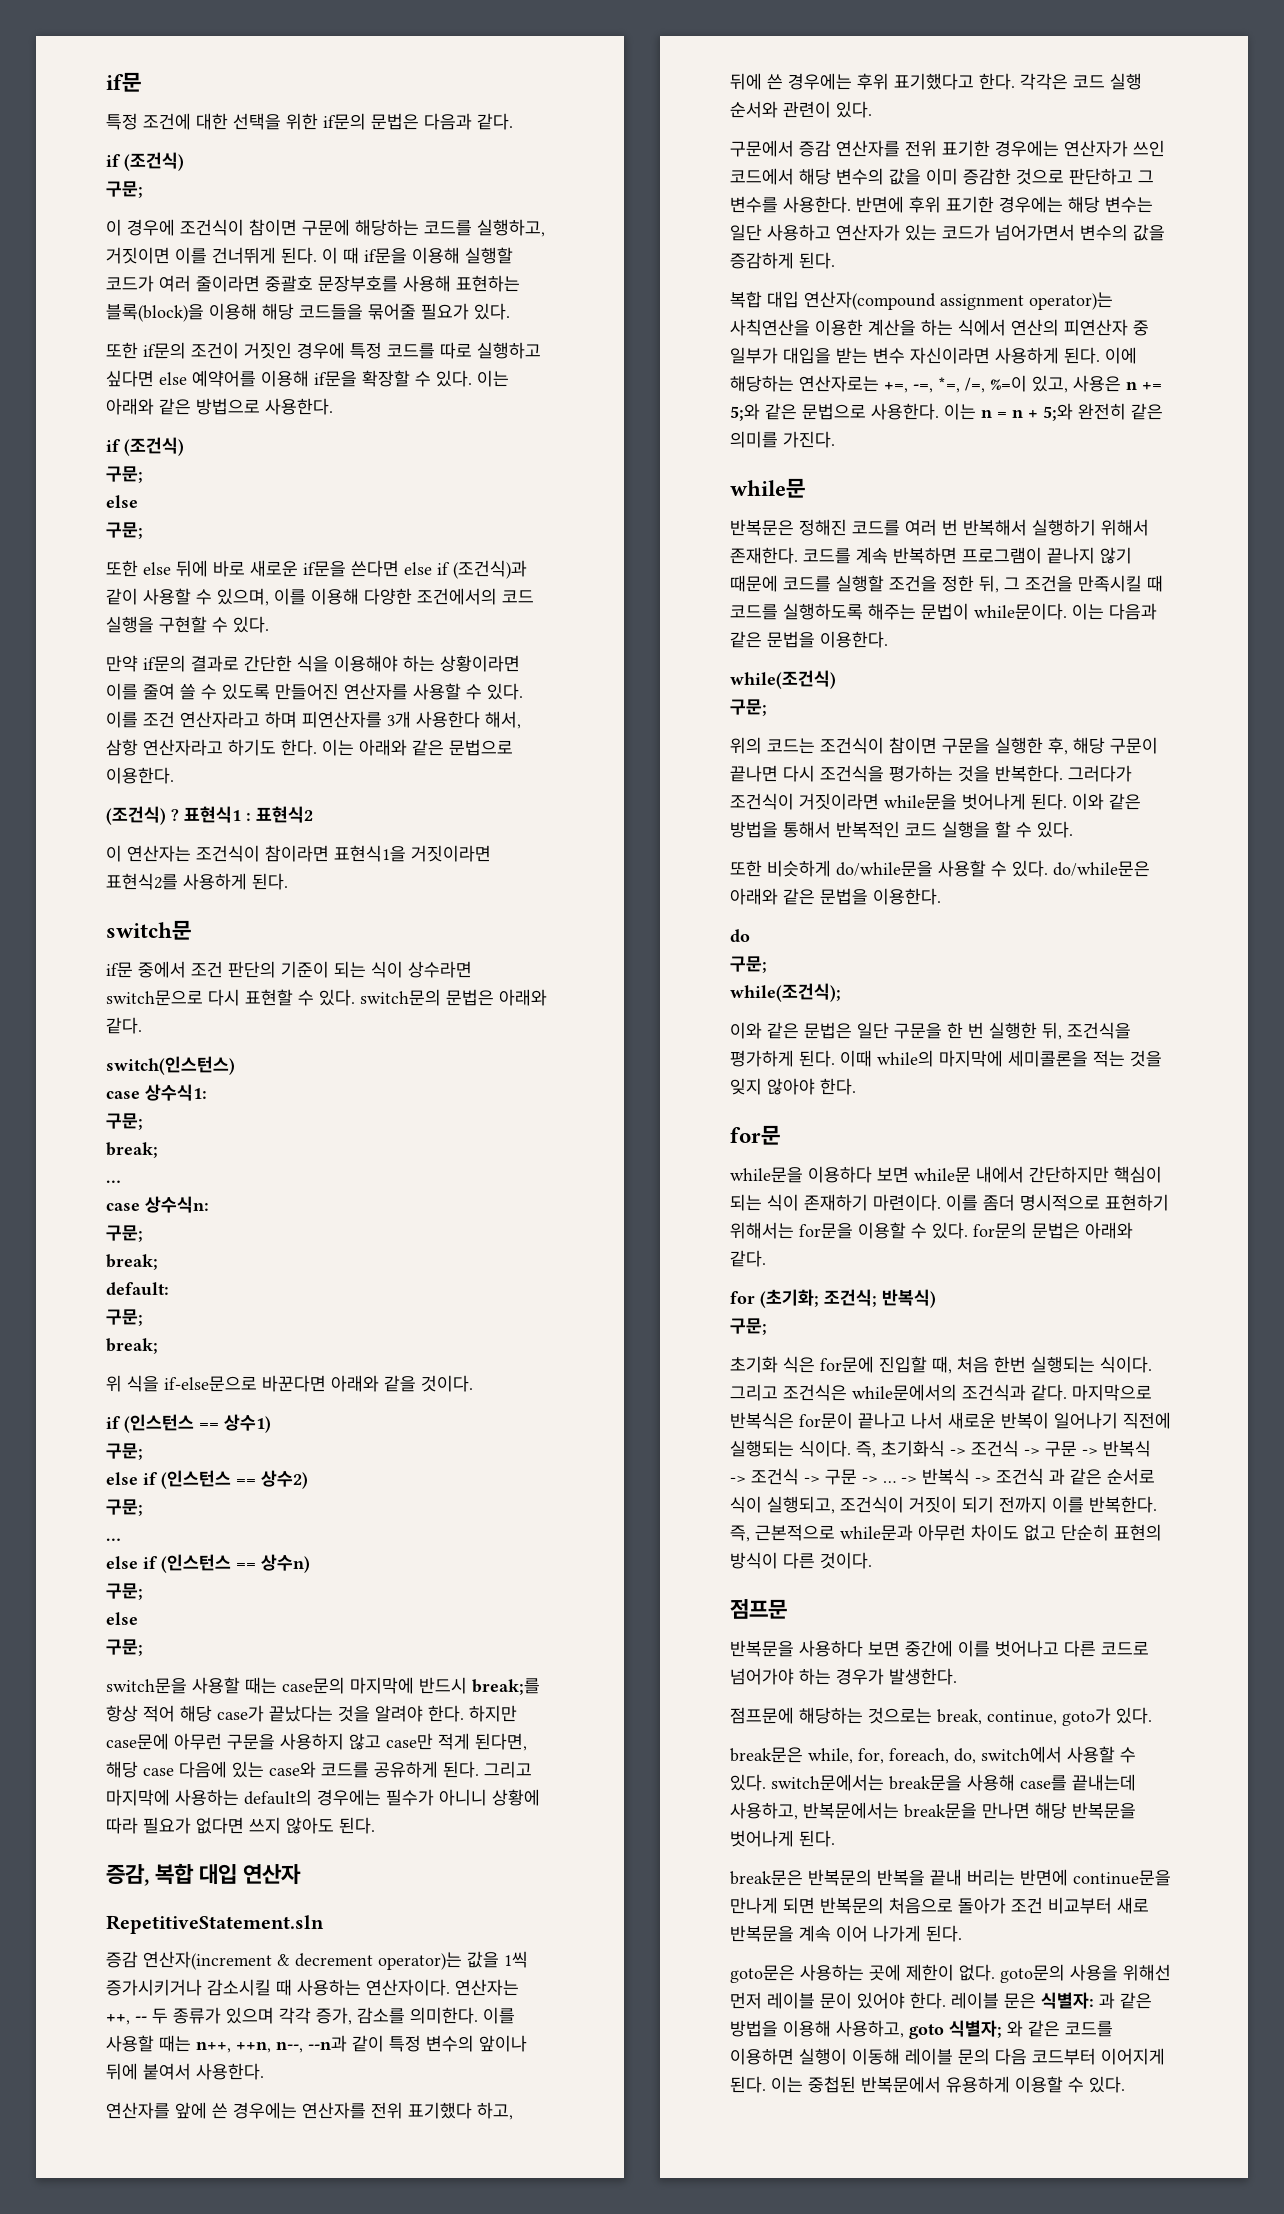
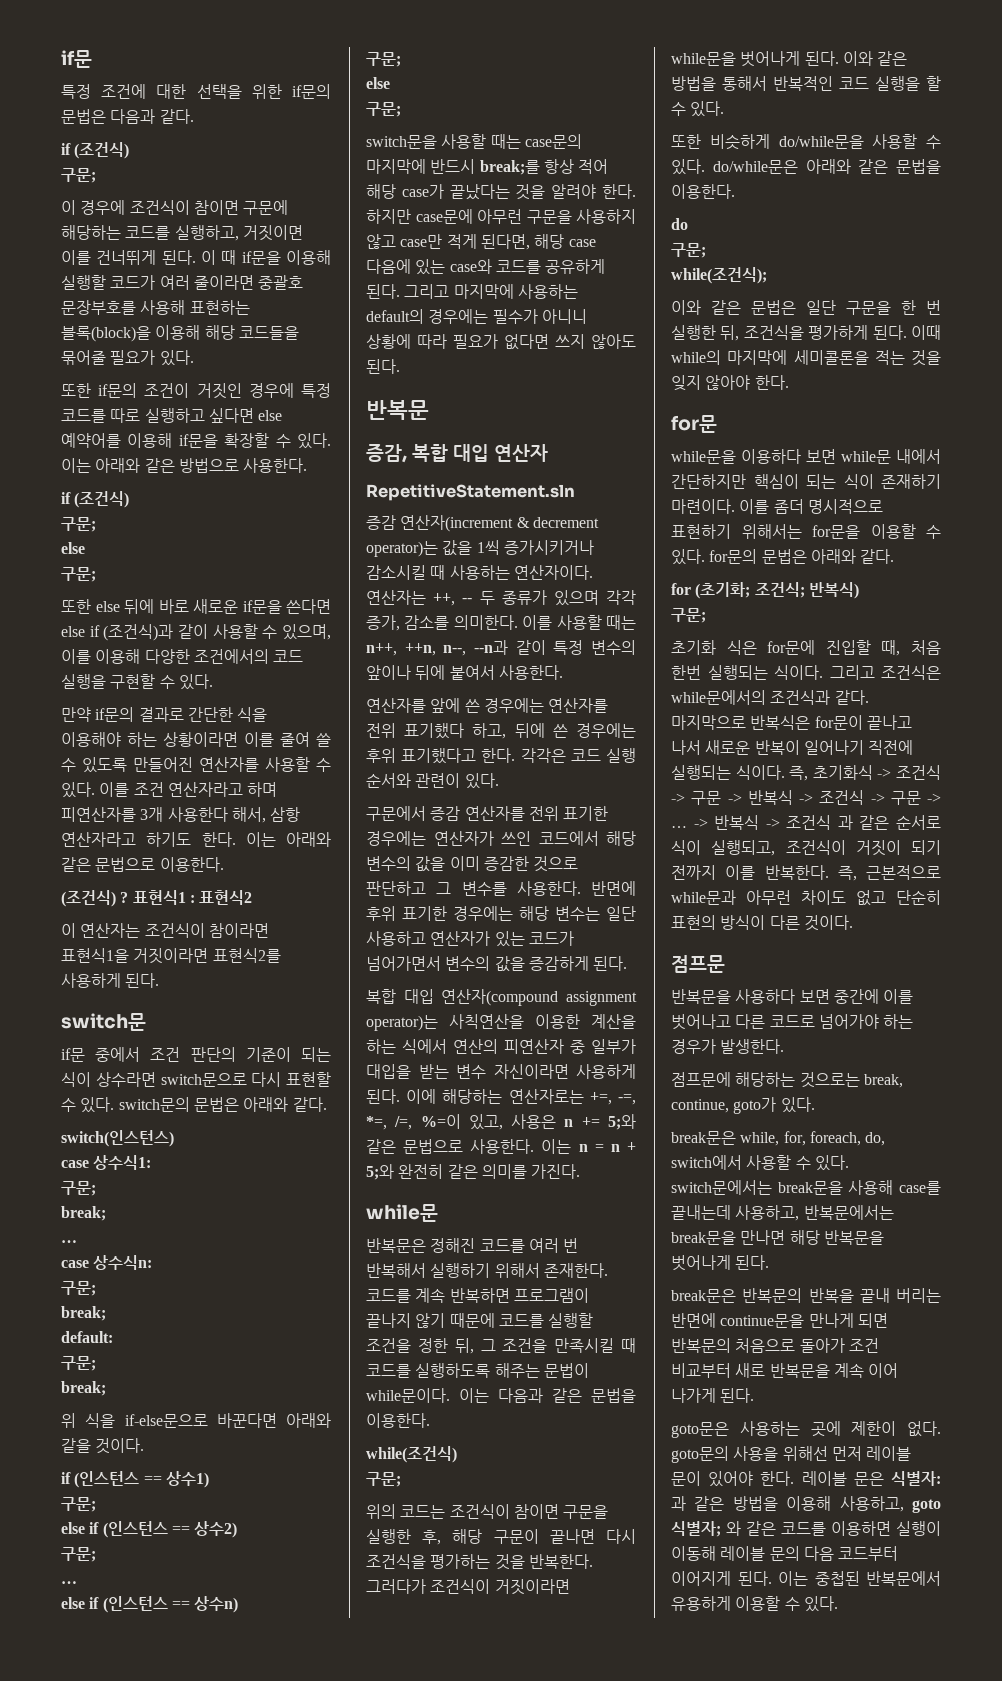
+ 반복문

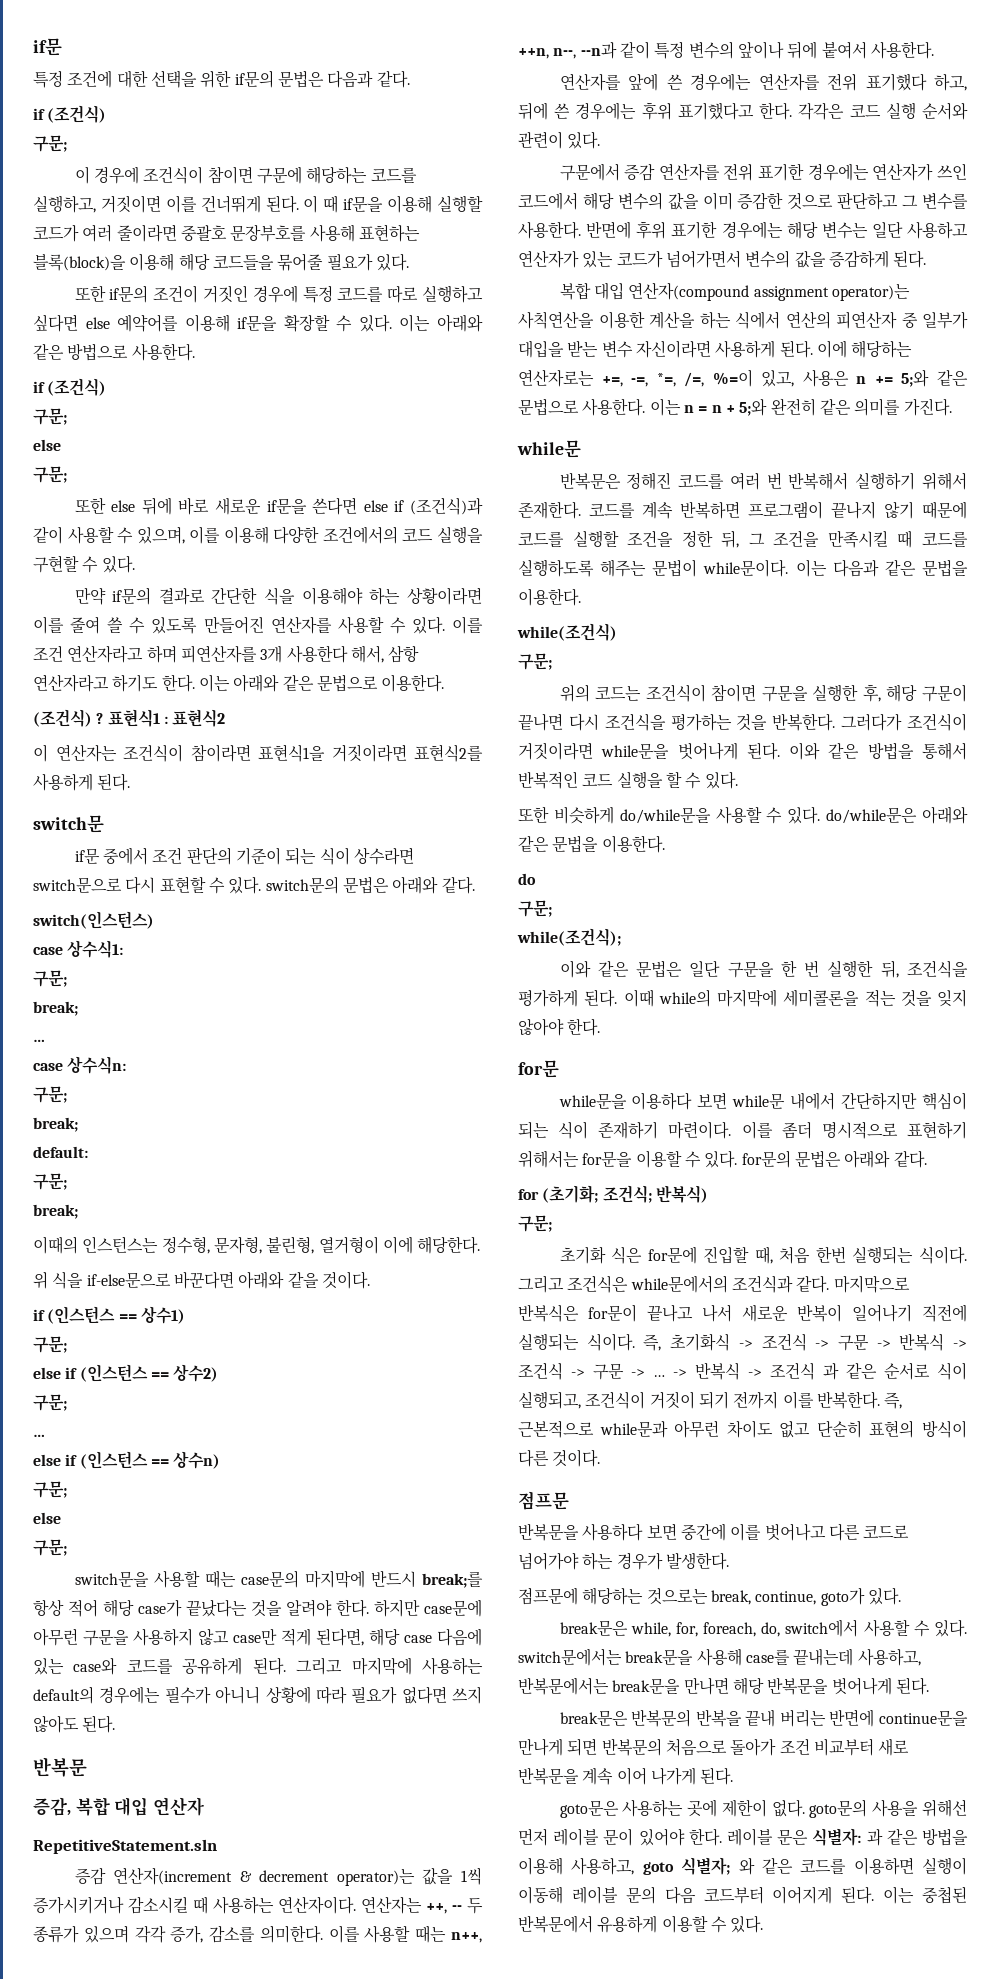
+ 이때의 인스턴스는 정수형, 문자형, 불린형, 열거형이 이에 해당한다.

